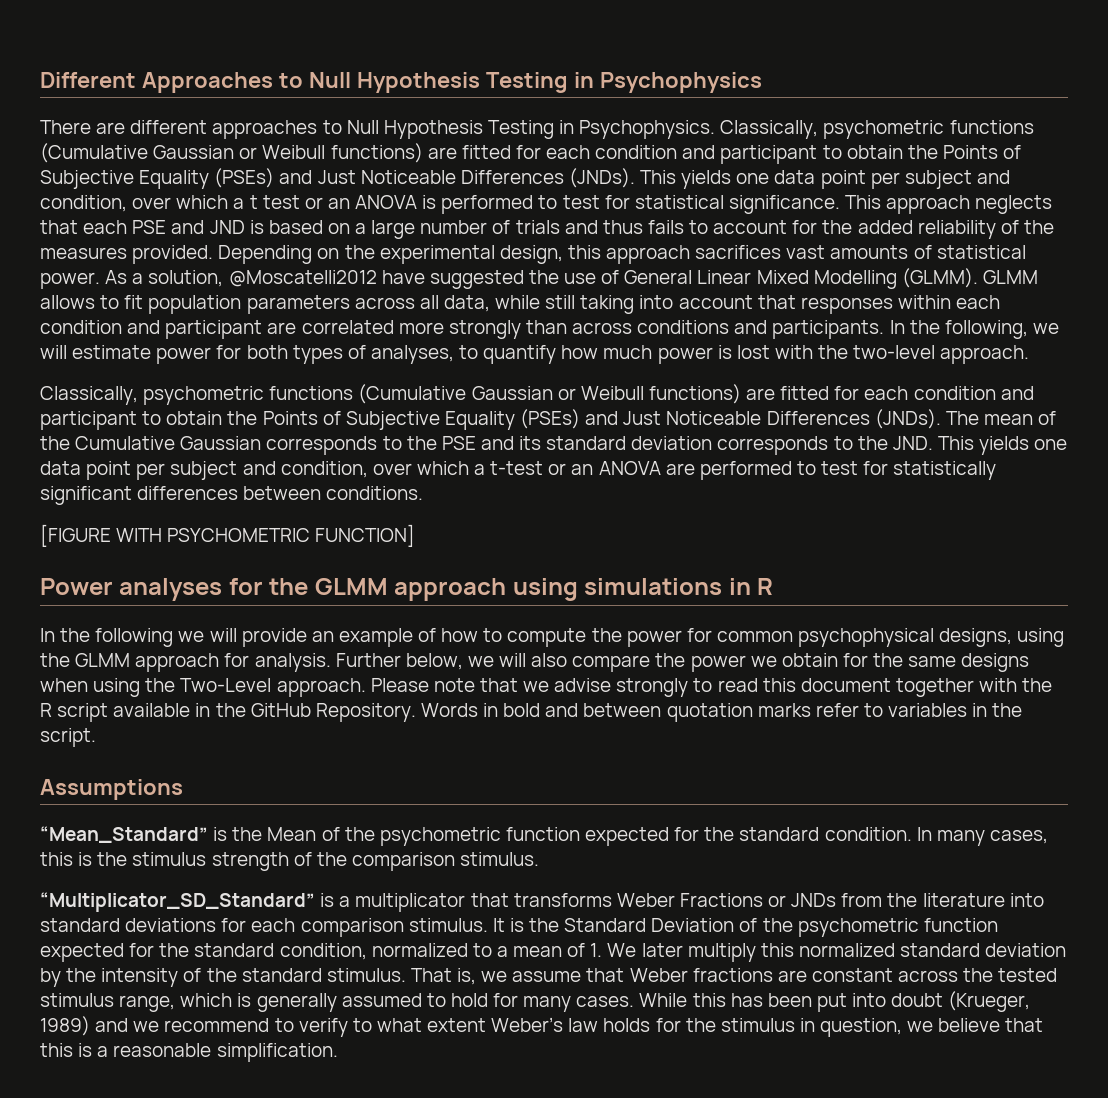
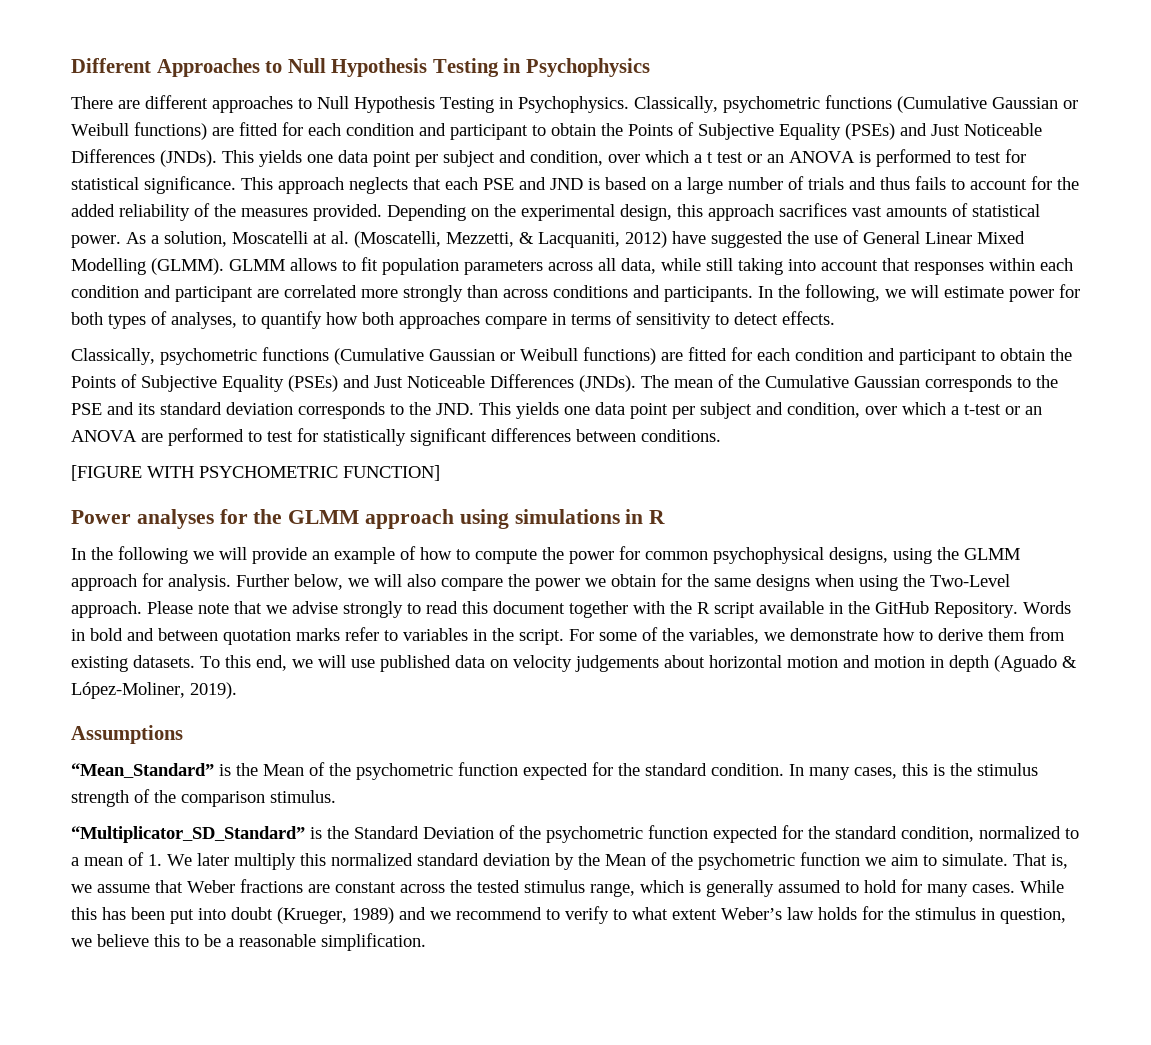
- As a solution, @Moscatelli2012 have suggested the use of General Linear Mixed Modelling (GLMM).
+ As a solution, Moscatelli at al. (Moscatelli, Mezzetti, & Lacquaniti, 2012) have suggested the use of General Linear Mixed Modelling (GLMM).
- In the following, we will estimate power for both types of analyses, to quantify how much power is lost with the two-level approach.
+ In the following, we will estimate power for both types of analyses, to quantify how both approaches compare in terms of sensitivity to detect effects.
+ For some of the variables, we demonstrate how to derive them from existing datasets. To this end, we will use published data on velocity judgements about horizontal motion and motion in depth (Aguado & López-Moliner, 2019).
- “Multiplicator_SD_Standard” is a multiplicator that transforms Weber Fractions or JNDs from the literature into standard deviations for each comparison stimulus. It is the Standard Deviation of the psychometric function expected for the standard condition, normalized to a mean of 1. We later multiply this normalized standard deviation by the intensity of the standard stimulus.
+ “Multiplicator_SD_Standard” is the Standard Deviation of the psychometric function expected for the standard condition, normalized to a mean of 1. We later multiply this normalized standard deviation by the Mean of the psychometric function we aim to simulate.
- While this has been put into doubt (Krueger, 1989) and we recommend to verify to what extent Weber’s law holds for the stimulus in question, we believe that this is a reasonable simplification.
+ While this has been put into doubt (Krueger, 1989) and we recommend to verify to what extent Weber’s law holds for the stimulus in question, we believe this to be a reasonable simplification.

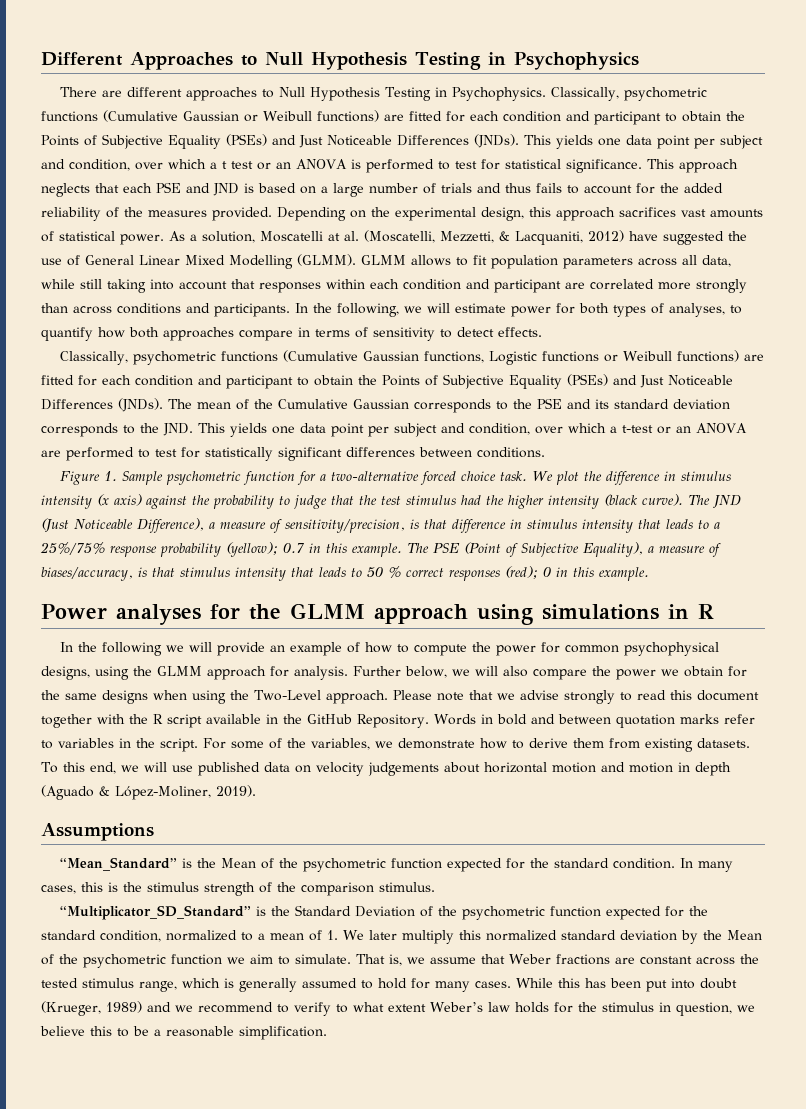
  In the following, we will estimate power for both types of analyses, to quantify how both approaches compare in terms of sensitivity to detect effects.
- Classically, psychometric functions (Cumulative Gaussian or Weibull functions) are fitted for each condition and participant to obtain the Points of Subjective Equality (PSEs) and Just Noticeable Differences (JNDs).
+ Classically, psychometric functions (Cumulative Gaussian functions, Logistic functions or Weibull functions) are fitted for each condition and participant to obtain the Points of Subjective Equality (PSEs) and Just Noticeable Differences (JNDs).
- [FIGURE WITH PSYCHOMETRIC FUNCTION]
+ Figure 1. Sample psychometric function for a two-alternative forced choice task. We plot the difference in stimulus intensity (x axis) against the probability to judge that the test stimulus had the higher intensity (black curve). The JND (Just Noticeable Difference), a measure of sensitivity/precision, is that difference in stimulus intensity that leads to a 25%/75% response probability (yellow); 0.7 in this example. The PSE (Point of Subjective Equality), a measure of biases/accuracy, is that stimulus intensity that leads to 50 % correct responses (red); 0 in this example.

